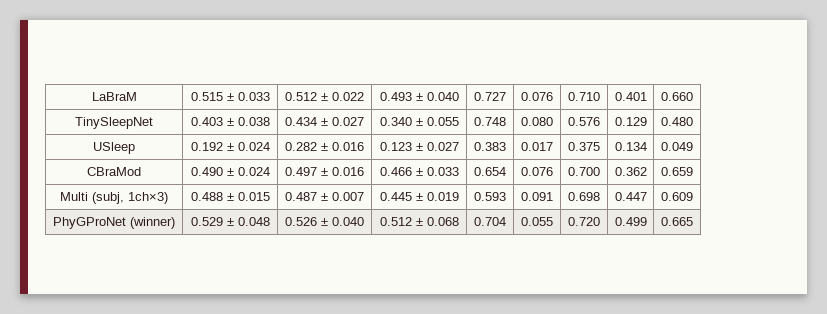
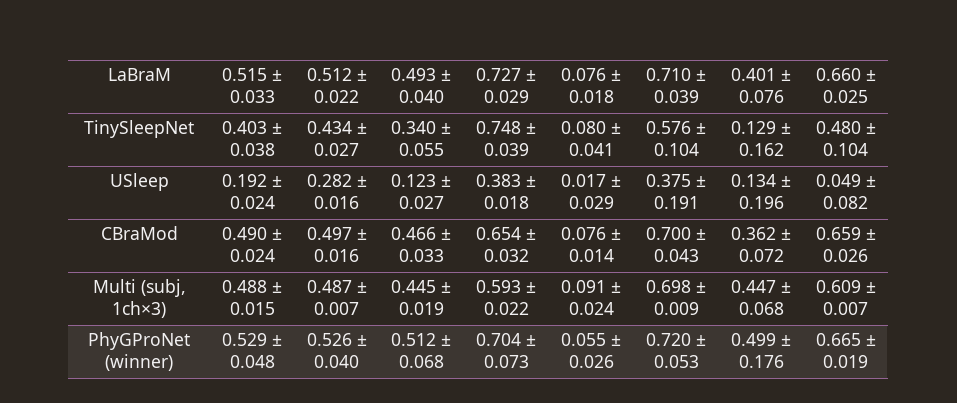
- LaBraM | 0.515 ± 0.033 | 0.512 ± 0.022 | 0.493 ± 0.040 | 0.727 | 0.076 | 0.710 | 0.401 | 0.660
+ LaBraM | 0.515 ± 0.033 | 0.512 ± 0.022 | 0.493 ± 0.040 | 0.727 ± 0.029 | 0.076 ± 0.018 | 0.710 ± 0.039 | 0.401 ± 0.076 | 0.660 ± 0.025
- TinySleepNet | 0.403 ± 0.038 | 0.434 ± 0.027 | 0.340 ± 0.055 | 0.748 | 0.080 | 0.576 | 0.129 | 0.480
+ TinySleepNet | 0.403 ± 0.038 | 0.434 ± 0.027 | 0.340 ± 0.055 | 0.748 ± 0.039 | 0.080 ± 0.041 | 0.576 ± 0.104 | 0.129 ± 0.162 | 0.480 ± 0.104
- USleep | 0.192 ± 0.024 | 0.282 ± 0.016 | 0.123 ± 0.027 | 0.383 | 0.017 | 0.375 | 0.134 | 0.049
+ USleep | 0.192 ± 0.024 | 0.282 ± 0.016 | 0.123 ± 0.027 | 0.383 ± 0.018 | 0.017 ± 0.029 | 0.375 ± 0.191 | 0.134 ± 0.196 | 0.049 ± 0.082
- CBraMod | 0.490 ± 0.024 | 0.497 ± 0.016 | 0.466 ± 0.033 | 0.654 | 0.076 | 0.700 | 0.362 | 0.659
+ CBraMod | 0.490 ± 0.024 | 0.497 ± 0.016 | 0.466 ± 0.033 | 0.654 ± 0.032 | 0.076 ± 0.014 | 0.700 ± 0.043 | 0.362 ± 0.072 | 0.659 ± 0.026
- Multi (subj, 1ch×3) | 0.488 ± 0.015 | 0.487 ± 0.007 | 0.445 ± 0.019 | 0.593 | 0.091 | 0.698 | 0.447 | 0.609
+ Multi (subj, 1ch×3) | 0.488 ± 0.015 | 0.487 ± 0.007 | 0.445 ± 0.019 | 0.593 ± 0.022 | 0.091 ± 0.024 | 0.698 ± 0.009 | 0.447 ± 0.068 | 0.609 ± 0.007
- PhyGProNet (winner) | 0.529 ± 0.048 | 0.526 ± 0.040 | 0.512 ± 0.068 | 0.704 | 0.055 | 0.720 | 0.499 | 0.665
+ PhyGProNet (winner) | 0.529 ± 0.048 | 0.526 ± 0.040 | 0.512 ± 0.068 | 0.704 ± 0.073 | 0.055 ± 0.026 | 0.720 ± 0.053 | 0.499 ± 0.176 | 0.665 ± 0.019

